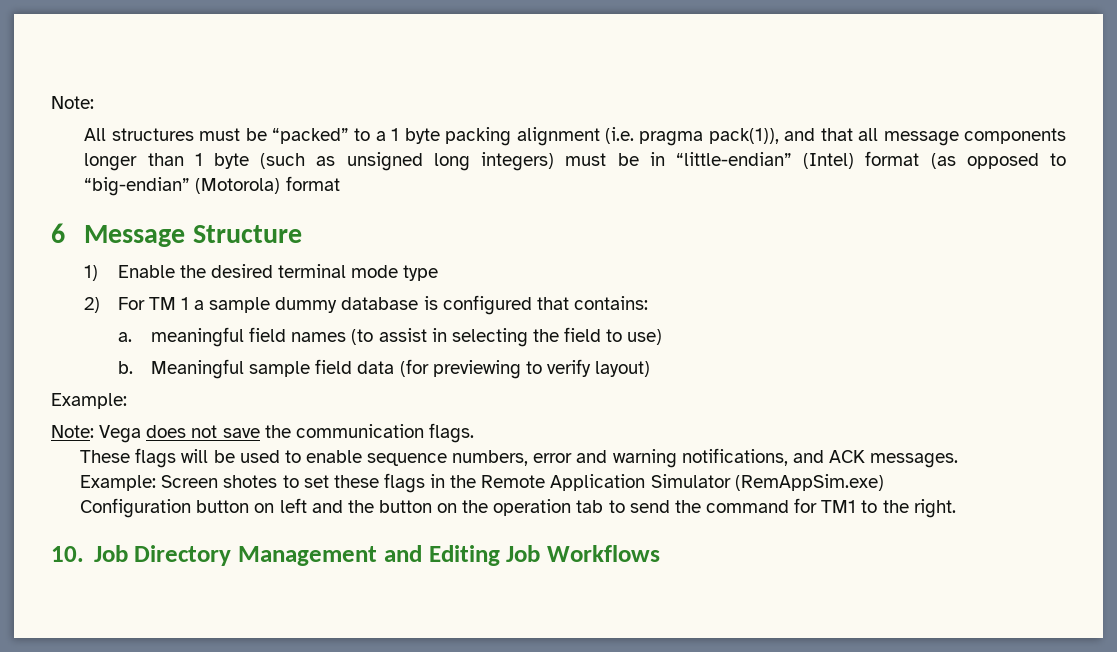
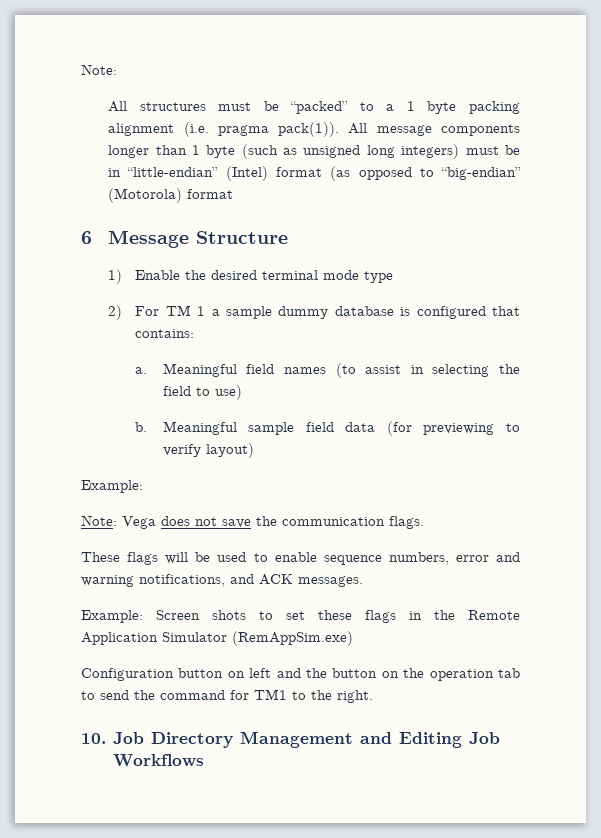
- All structures must be “packed” to a 1 byte packing alignment (i.e. pragma pack(1)), and that all message components longer than 1 byte (such as unsigned long integers) must be in “little-endian” (Intel) format (as opposed to “big-endian” (Motorola) format
+ All structures must be “packed” to a 1 byte packing alignment (i.e. pragma pack(1)). All message components longer than 1 byte (such as unsigned long integers) must be in “little-endian” (Intel) format (as opposed to “big-endian” (Motorola) format
- a. meaningful field names (to assist in selecting the field to use)
+ a. Meaningful field names (to assist in selecting the field to use)
- Example: Screen shotes to set these flags in the Remote Application Simulator (RemAppSim.exe)
+ Example: Screen shots to set these flags in the Remote Application Simulator (RemAppSim.exe)

